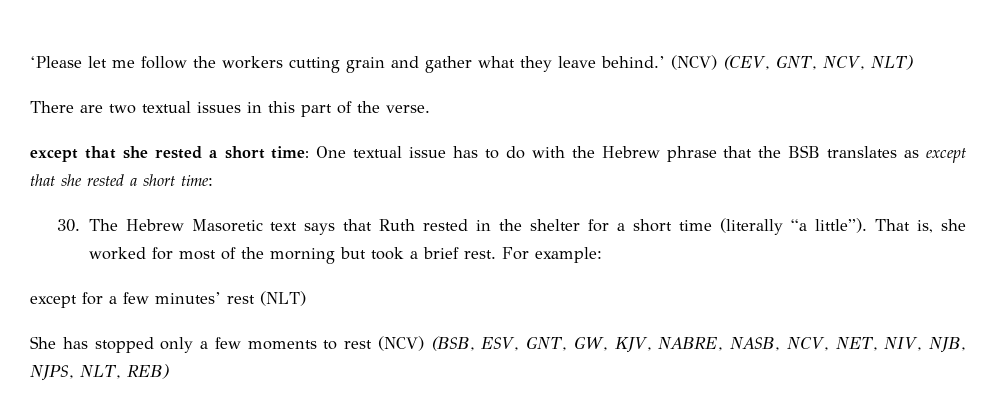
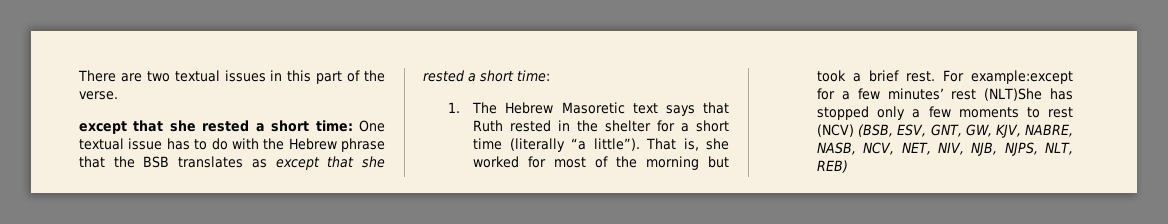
- ‘Please let me follow the workers cutting grain and gather what they leave behind.’ (NCV) (CEV, GNT, NCV, NLT)
- 30. The Hebrew Masoretic text says that Ruth rested in the shelter for a short time (literally “a little”).
+ 1. The Hebrew Masoretic text says that Ruth rested in the shelter for a short time (literally “a little”).
- For example:
- except for a few minutes’ rest (NLT)
- She has stopped only a few moments to rest (NCV) (BSB, ESV, GNT, GW, KJV, NABRE, NASB, NCV, NET, NIV, NJB, NJPS, NLT, REB)
+ For example:except for a few minutes’ rest (NLT)She has stopped only a few moments to rest (NCV) (BSB, ESV, GNT, GW, KJV, NABRE, NASB, NCV, NET, NIV, NJB, NJPS, NLT, REB)

